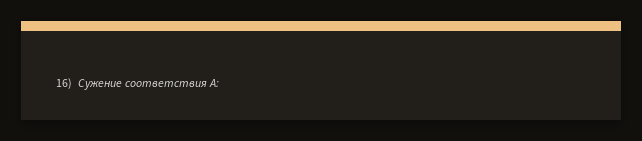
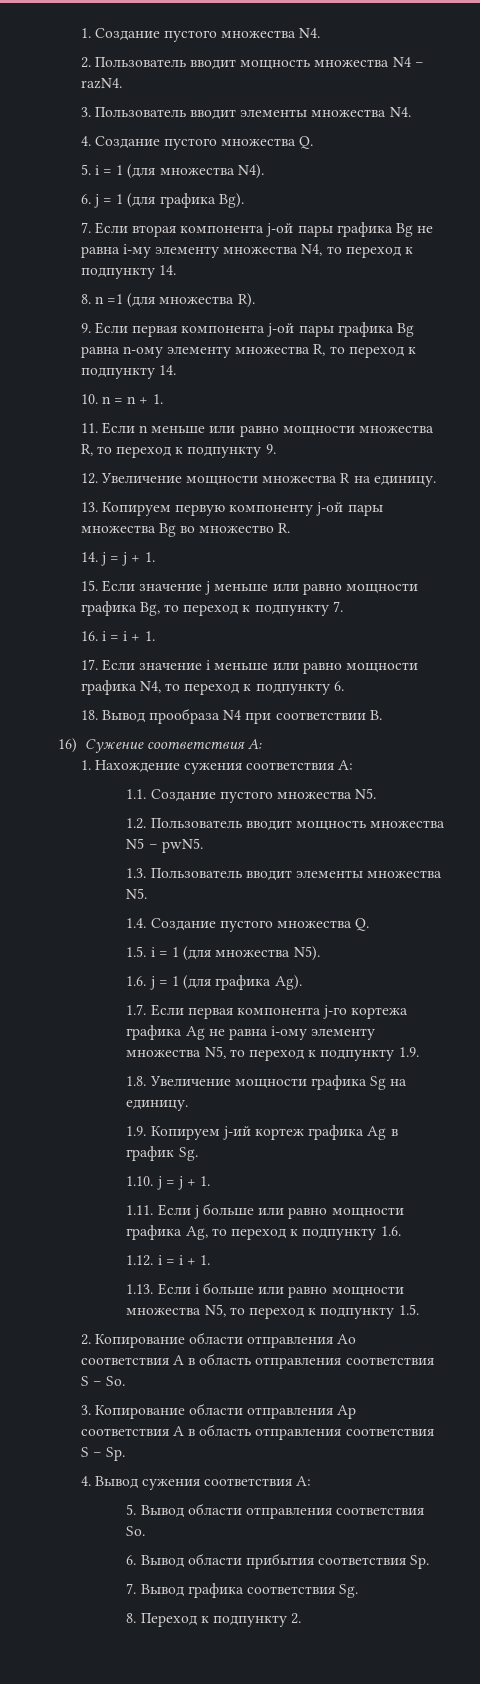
+ 1. Создание пустого множества N4.
+ 2. Пользователь вводит мощность множества N4 – razN4.
+ 3. Пользователь вводит элементы множества N4.
+ 4. Создание пустого множества Q.
+ 5. i = 1 (для множества N4).
+ 6. j = 1 (для графика Bg).
+ 7. Если вторая компонента j-ой пары графика Bg не равна i-му элементу множества N4, то переход к подпункту 14.
+ 8. n =1 (для множества R).
+ 9. Если первая компонента j-ой пары графика Bg равна n-ому элементу множества R, то переход к подпункту 14.
+ 10. n = n + 1.
+ 11. Если n меньше или равно мощности множества R, то переход к подпункту 9.
+ 12. Увеличение мощности множества R на единицу.
+ 13. Копируем первую компоненту j-ой пары множества Bg во множество R.
+ 14. j = j + 1.
+ 15. Если значение j меньше или равно мощности графика Bg, то переход к подпункту 7.
+ 16. i = i + 1.
+ 17. Если значение i меньше или равно мощности графика N4, то переход к подпункту 6.
+ 18. Вывод прообраза N4 при соответствии В.
  16) Сужение соответствия A:
+ 1. Нахождение сужения соответствия А:
+ 1.1. Создание пустого множества N5.
+ 1.2. Пользователь вводит мощность множества N5 – pwN5.
+ 1.3. Пользователь вводит элементы множества N5.
+ 1.4. Создание пустого множества Q.
+ 1.5. i = 1 (для множества N5).
+ 1.6. j = 1 (для графика Ag).
+ 1.7. Если первая компонента j-го кортежа графика Ag не равна i-ому элементу множества N5, то переход к подпункту 1.9.
+ 1.8. Увеличение мощности графика Sg на единицу.
+ 1.9. Копируем j-ий кортеж графика Ag в график Sg.
+ 1.10. j = j + 1.
+ 1.11. Если j больше или равно мощности графика Ag, то переход к подпункту 1.6.
+ 1.12. i = i + 1.
+ 1.13. Если i больше или равно мощности множества N5, то переход к подпункту 1.5.
+ 2. Копирование области отправления Ао соответствия А в область отправления соответствия S – So.
+ 3. Копирование области отправления Аp соответствия А в область отправления соответствия S – Sp.
+ 4. Вывод сужения соответствия А:
+ 5. Вывод области отправления соответствия So.
+ 6. Вывод области прибытия соответствия Sp.
+ 7. Вывод графика соответствия Sg.
+ 8. Переход к подпункту 2.

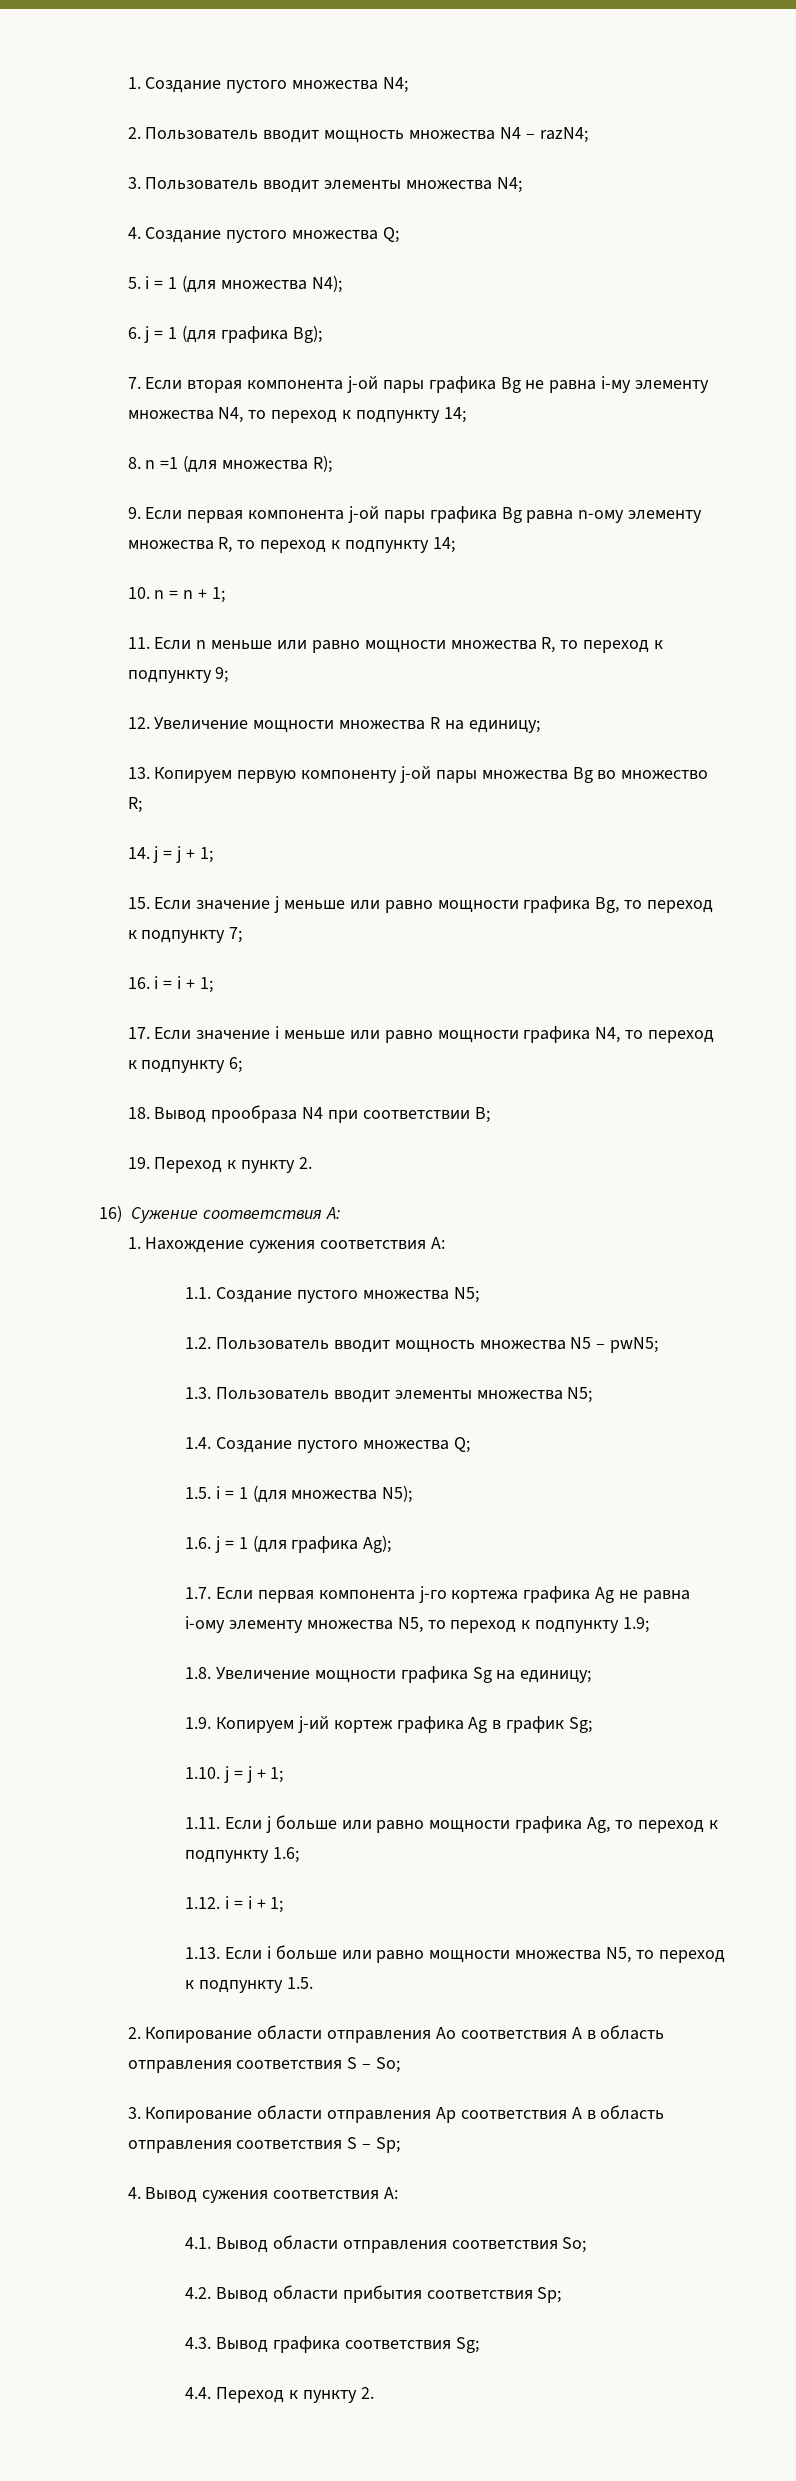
- 1. Создание пустого множества N4.
+ 1. Создание пустого множества N4;
- 2. Пользователь вводит мощность множества N4 – razN4.
+ 2. Пользователь вводит мощность множества N4 – razN4;
- 3. Пользователь вводит элементы множества N4.
+ 3. Пользователь вводит элементы множества N4;
- 4. Создание пустого множества Q.
+ 4. Создание пустого множества Q;
- 5. i = 1 (для множества N4).
+ 5. i = 1 (для множества N4);
- 6. j = 1 (для графика Bg).
+ 6. j = 1 (для графика Bg);
- 7. Если вторая компонента j-ой пары графика Bg не равна i-му элементу множества N4, то переход к подпункту 14.
+ 7. Если вторая компонента j-ой пары графика Bg не равна i-му элементу множества N4, то переход к подпункту 14;
- 8. n =1 (для множества R).
+ 8. n =1 (для множества R);
- 9. Если первая компонента j-ой пары графика Bg равна n-ому элементу множества R, то переход к подпункту 14.
+ 9. Если первая компонента j-ой пары графика Bg равна n-ому элементу множества R, то переход к подпункту 14;
- 10. n = n + 1.
+ 10. n = n + 1;
- 11. Если n меньше или равно мощности множества R, то переход к подпункту 9.
+ 11. Если n меньше или равно мощности множества R, то переход к подпункту 9;
- 12. Увеличение мощности множества R на единицу.
+ 12. Увеличение мощности множества R на единицу;
- 13. Копируем первую компоненту j-ой пары множества Bg во множество R.
+ 13. Копируем первую компоненту j-ой пары множества Bg во множество R;
- 14. j = j + 1.
+ 14. j = j + 1;
- 15. Если значение j меньше или равно мощности графика Bg, то переход к подпункту 7.
+ 15. Если значение j меньше или равно мощности графика Bg, то переход к подпункту 7;
- 16. i = i + 1.
+ 16. i = i + 1;
- 17. Если значение i меньше или равно мощности графика N4, то переход к подпункту 6.
+ 17. Если значение i меньше или равно мощности графика N4, то переход к подпункту 6;
- 18. Вывод прообраза N4 при соответствии В.
+ 18. Вывод прообраза N4 при соответствии В;
+ 19. Переход к пункту 2.
- 1.1. Создание пустого множества N5.
+ 1.1. Создание пустого множества N5;
- 1.2. Пользователь вводит мощность множества N5 – pwN5.
+ 1.2. Пользователь вводит мощность множества N5 – pwN5;
- 1.3. Пользователь вводит элементы множества N5.
+ 1.3. Пользователь вводит элементы множества N5;
- 1.4. Создание пустого множества Q.
+ 1.4. Создание пустого множества Q;
- 1.5. i = 1 (для множества N5).
+ 1.5. i = 1 (для множества N5);
- 1.6. j = 1 (для графика Ag).
+ 1.6. j = 1 (для графика Ag);
- 1.7. Если первая компонента j-го кортежа графика Ag не равна i-ому элементу множества N5, то переход к подпункту 1.9.
+ 1.7. Если первая компонента j-го кортежа графика Ag не равна i-ому элементу множества N5, то переход к подпункту 1.9;
- 1.8. Увеличение мощности графика Sg на единицу.
+ 1.8. Увеличение мощности графика Sg на единицу;
- 1.9. Копируем j-ий кортеж графика Ag в график Sg.
+ 1.9. Копируем j-ий кортеж графика Ag в график Sg;
- 1.10. j = j + 1.
+ 1.10. j = j + 1;
- 1.11. Если j больше или равно мощности графика Ag, то переход к подпункту 1.6.
+ 1.11. Если j больше или равно мощности графика Ag, то переход к подпункту 1.6;
- 1.12. i = i + 1.
+ 1.12. i = i + 1;
- 2. Копирование области отправления Ао соответствия А в область отправления соответствия S – So.
+ 2. Копирование области отправления Ао соответствия А в область отправления соответствия S – So;
- 3. Копирование области отправления Аp соответствия А в область отправления соответствия S – Sp.
+ 3. Копирование области отправления Аp соответствия А в область отправления соответствия S – Sp;
- 5. Вывод области отправления соответствия So.
- 6. Вывод области прибытия соответствия Sp.
- 7. Вывод графика соответствия Sg.
- 8. Переход к подпункту 2.
+ 4.1. Вывод области отправления соответствия So;
+ 4.2. Вывод области прибытия соответствия Sp;
+ 4.3. Вывод графика соответствия Sg;
+ 4.4. Переход к пункту 2.

